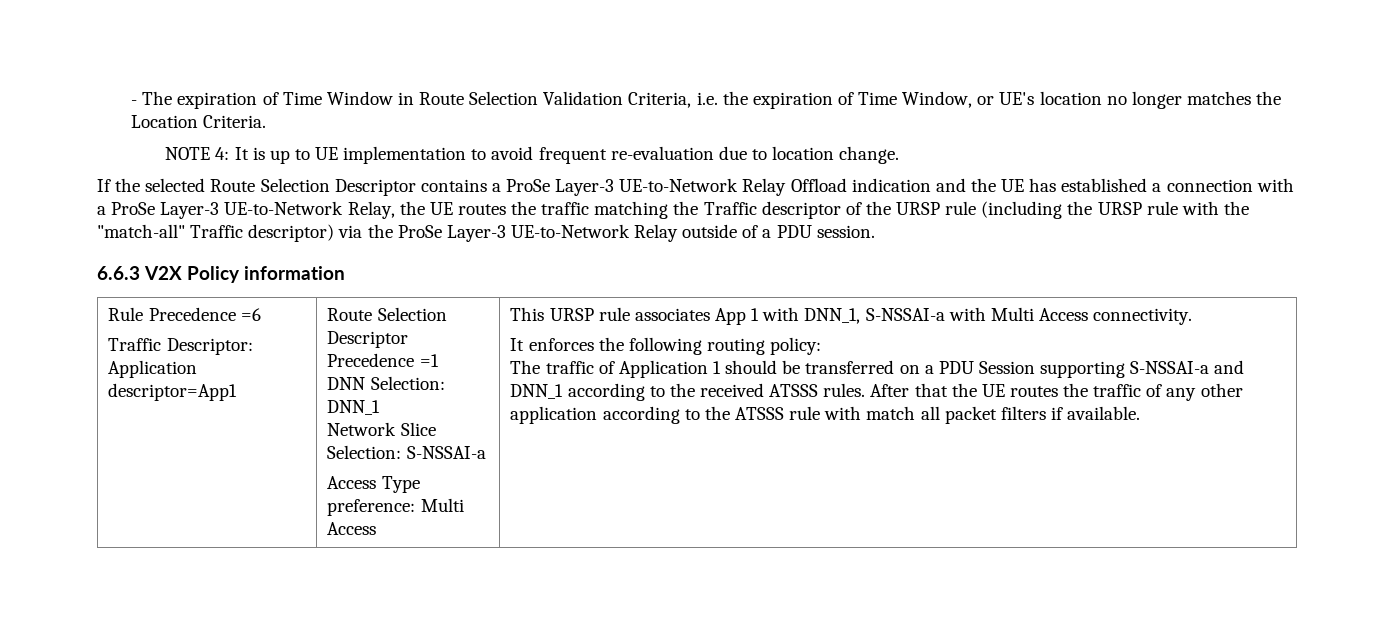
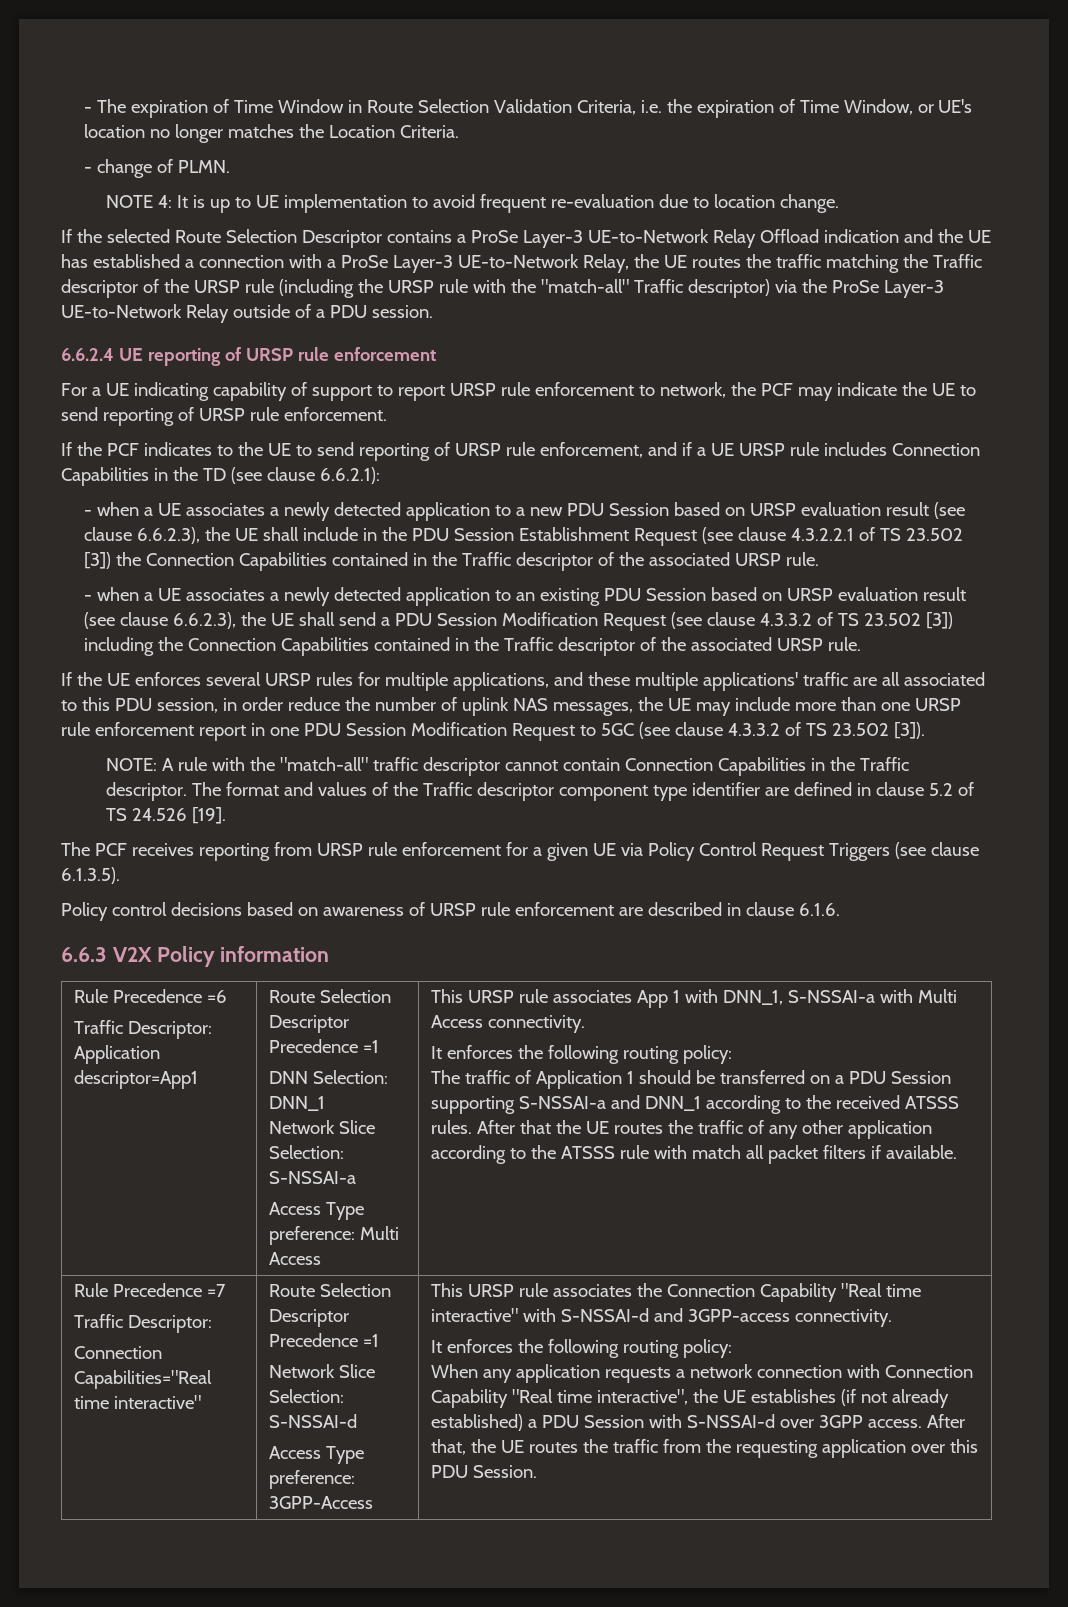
+ - change of PLMN.
+ 6.6.2.4 UE reporting of URSP rule enforcement
+ For a UE indicating capability of support to report URSP rule enforcement to network, the PCF may indicate the UE to send reporting of URSP rule enforcement.
+ If the PCF indicates to the UE to send reporting of URSP rule enforcement, and if a UE URSP rule includes Connection Capabilities in the TD (see clause 6.6.2.1):
+ - when a UE associates a newly detected application to a new PDU Session based on URSP evaluation result (see clause 6.6.2.3), the UE shall include in the PDU Session Establishment Request (see clause 4.3.2.2.1 of TS 23.502 [3]) the Connection Capabilities contained in the Traffic descriptor of the associated URSP rule.
+ - when a UE associates a newly detected application to an existing PDU Session based on URSP evaluation result (see clause 6.6.2.3), the UE shall send a PDU Session Modification Request (see clause 4.3.3.2 of TS 23.502 [3]) including the Connection Capabilities contained in the Traffic descriptor of the associated URSP rule.
+ If the UE enforces several URSP rules for multiple applications, and these multiple applications' traffic are all associated to this PDU session, in order reduce the number of uplink NAS messages, the UE may include more than one URSP rule enforcement report in one PDU Session Modification Request to 5GC (see clause 4.3.3.2 of TS 23.502 [3]).
+ NOTE: A rule with the "match-all" traffic descriptor cannot contain Connection Capabilities in the Traffic descriptor. The format and values of the Traffic descriptor component type identifier are defined in clause 5.2 of TS 24.526 [19].
+ The PCF receives reporting from URSP rule enforcement for a given UE via Policy Control Request Triggers (see clause 6.1.3.5).
+ Policy control decisions based on awareness of URSP rule enforcement are described in clause 6.1.6.
+ Rule Precedence =7
+ Traffic Descriptor:
+ Connection Capabilities="Real time interactive" | Route Selection Descriptor Precedence =1
+ Network Slice Selection: S-NSSAI-d
+ Access Type preference: 3GPP-Access | This URSP rule associates the Connection Capability "Real time interactive" with S-NSSAI-d and 3GPP-access connectivity.
+ It enforces the following routing policy:
+ When any application requests a network connection with Connection Capability "Real time interactive", the UE establishes (if not already established) a PDU Session with S-NSSAI-d over 3GPP access. After that, the UE routes the traffic from the requesting application over this PDU Session.

